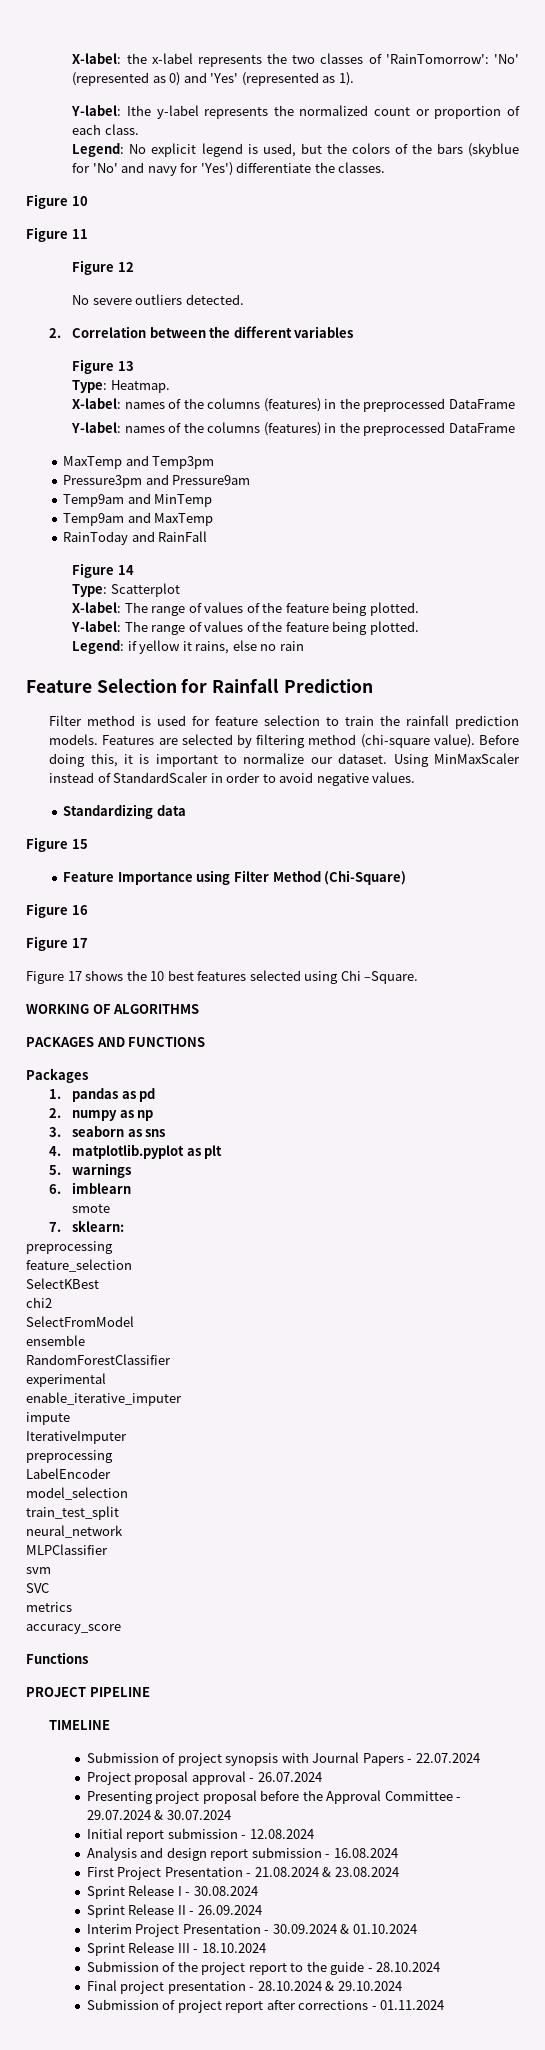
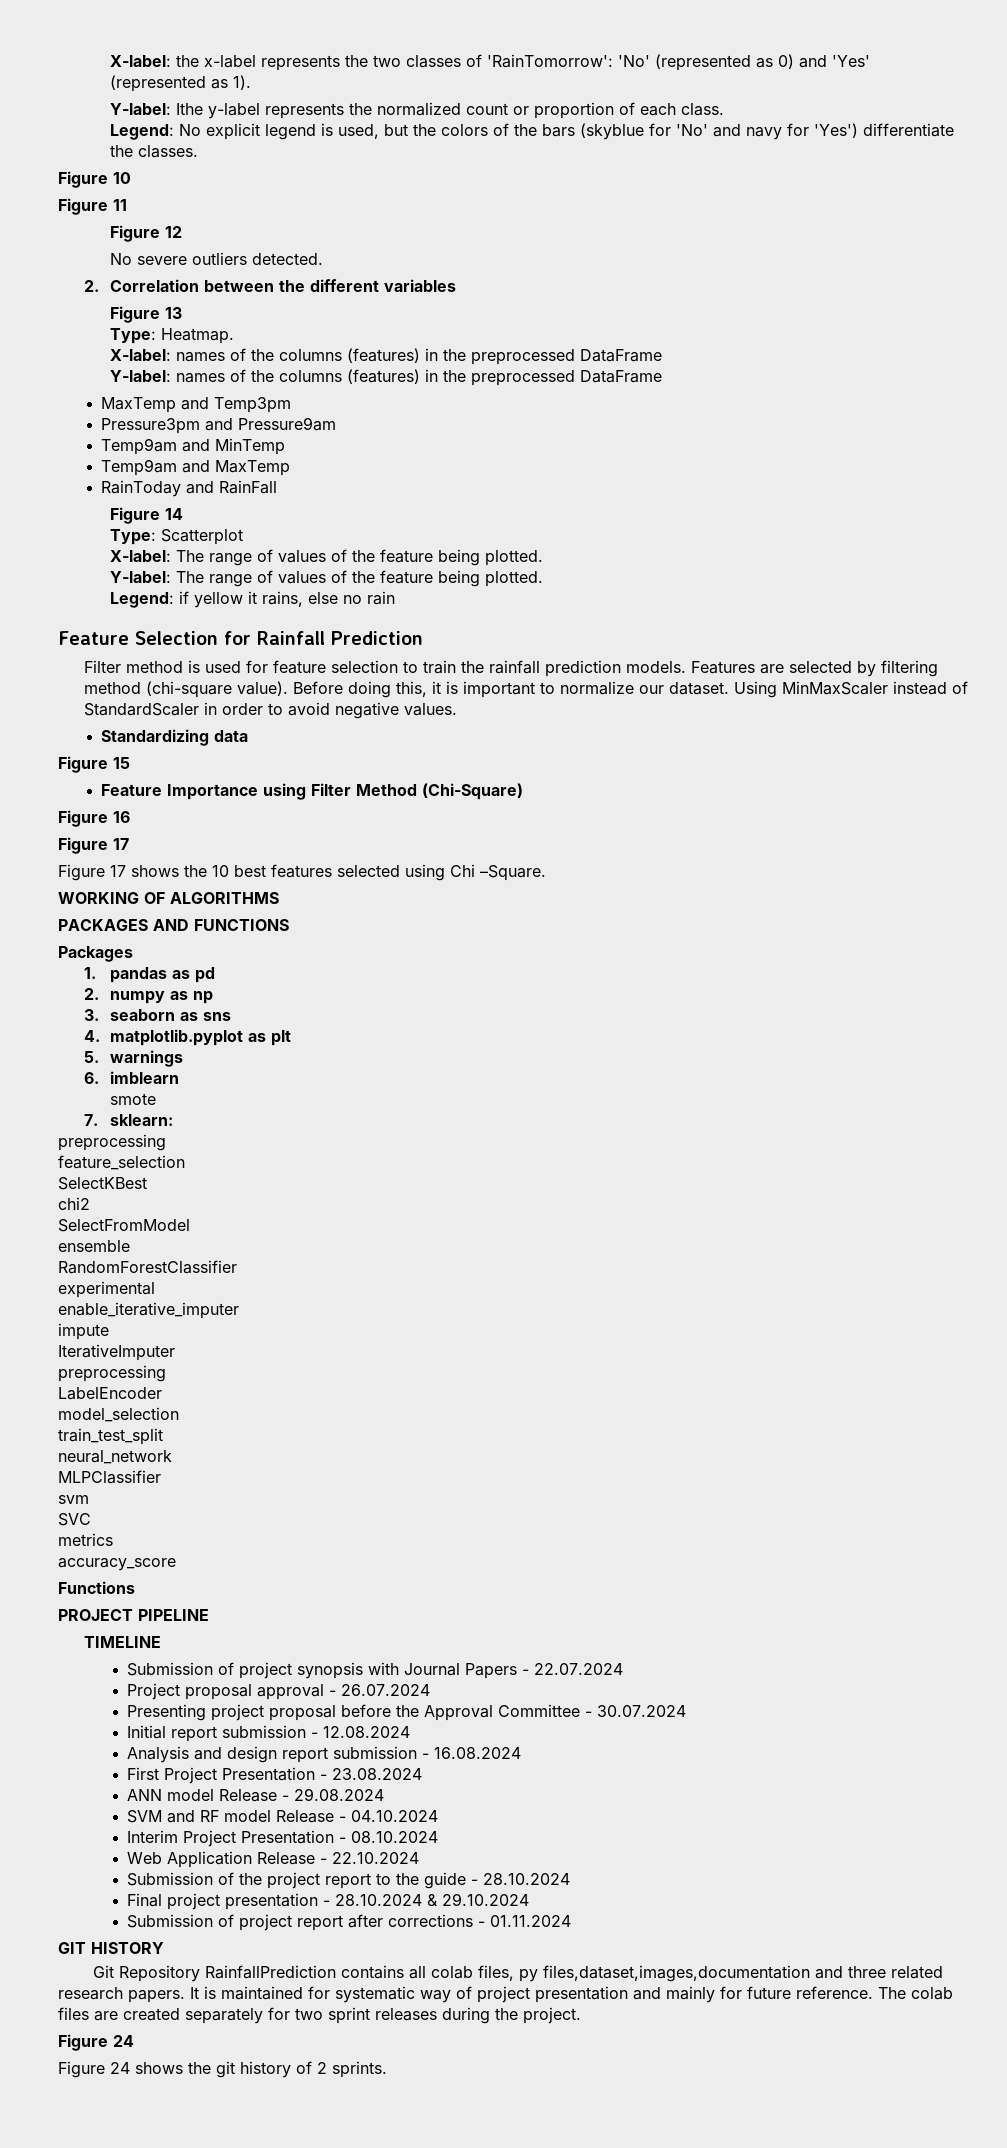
- Presenting project proposal before the Approval Committee - 29.07.2024 & 30.07.2024
+ Presenting project proposal before the Approval Committee - 30.07.2024
- First Project Presentation - 21.08.2024 & 23.08.2024
+ First Project Presentation - 23.08.2024
- Sprint Release I - 30.08.2024
- Sprint Release II - 26.09.2024
- Interim Project Presentation - 30.09.2024 & 01.10.2024
- Sprint Release III - 18.10.2024
+ ANN model Release - 29.08.2024
+ SVM and RF model Release - 04.10.2024
+ Interim Project Presentation - 08.10.2024
+ Web Application Release - 22.10.2024
+ GIT HISTORY
+ Git Repository RainfallPrediction contains all colab files, py files,dataset,images,documentation and three related research papers. It is maintained for systematic way of project presentation and mainly for future reference. The colab files are created separately for two sprint releases during the project.
+ Figure 24
+ Figure 24 shows the git history of 2 sprints.

